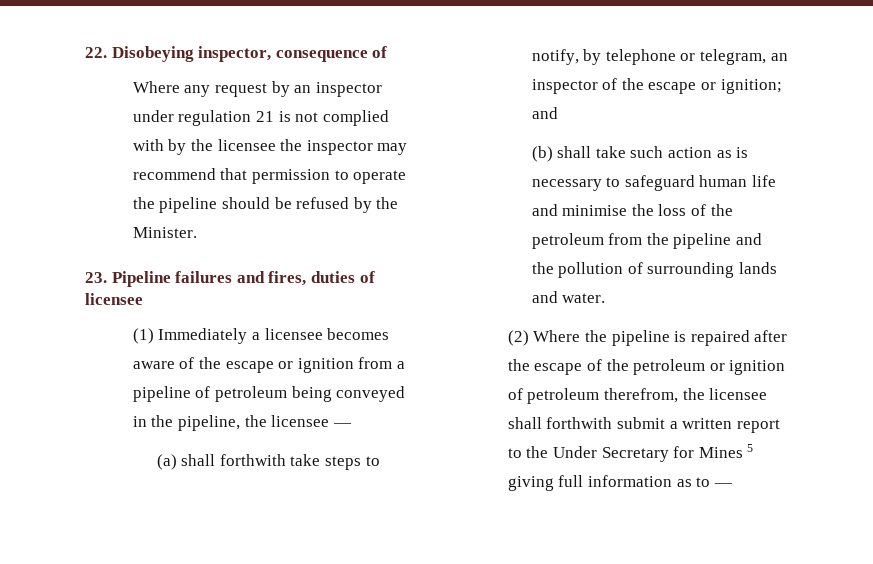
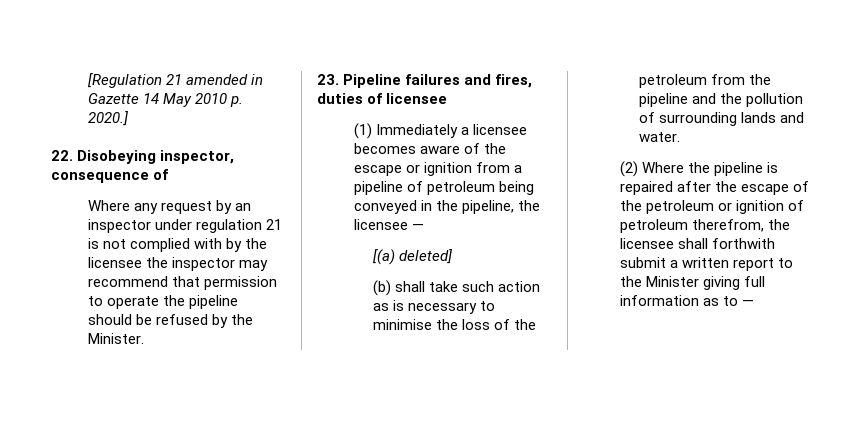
+ [Regulation 21 amended in Gazette 14 May 2010 p. 2020.]
- (a) shall forthwith take steps to notify, by telephone or telegram, an inspector of the escape or ignition; and
+ [(a) deleted]
- (b) shall take such action as is necessary to safeguard human life and minimise the loss of the petroleum from the pipeline and the pollution of surrounding lands and water.
+ (b) shall take such action as is necessary to minimise the loss of the petroleum from the pipeline and the pollution of surrounding lands and water.
- (2) Where the pipeline is repaired after the escape of the petroleum or ignition of petroleum therefrom, the licensee shall forthwith submit a written report to the Under Secretary for Mines 5 giving full information as to —
+ (2) Where the pipeline is repaired after the escape of the petroleum or ignition of petroleum therefrom, the licensee shall forthwith submit a written report to the Minister giving full information as to —

